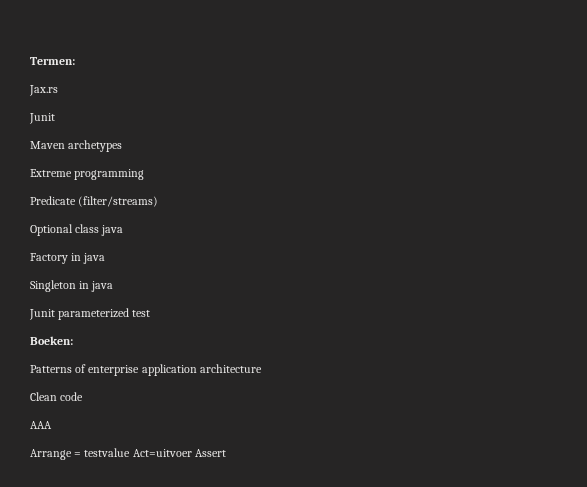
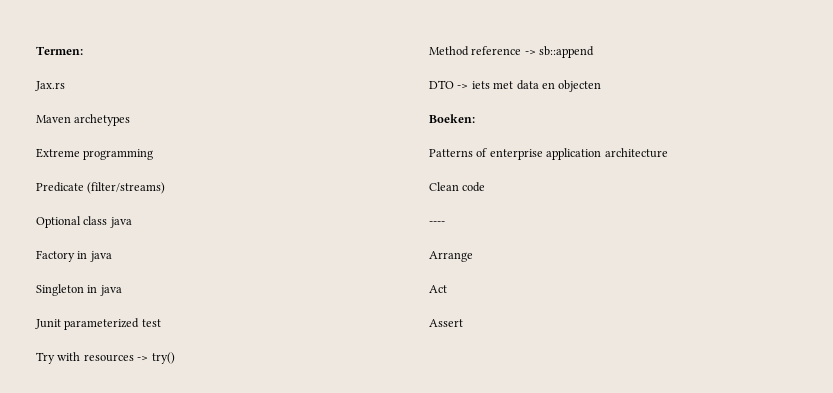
  Jax.rs
- Junit
+ Try with resources -> try()
+ Method reference -> sb::append
+ DTO -> iets met data en objecten
- AAA
+ ----
- Arrange = testvalue Act=uitvoer Assert
+ Arrange
+ Act
+ Assert

